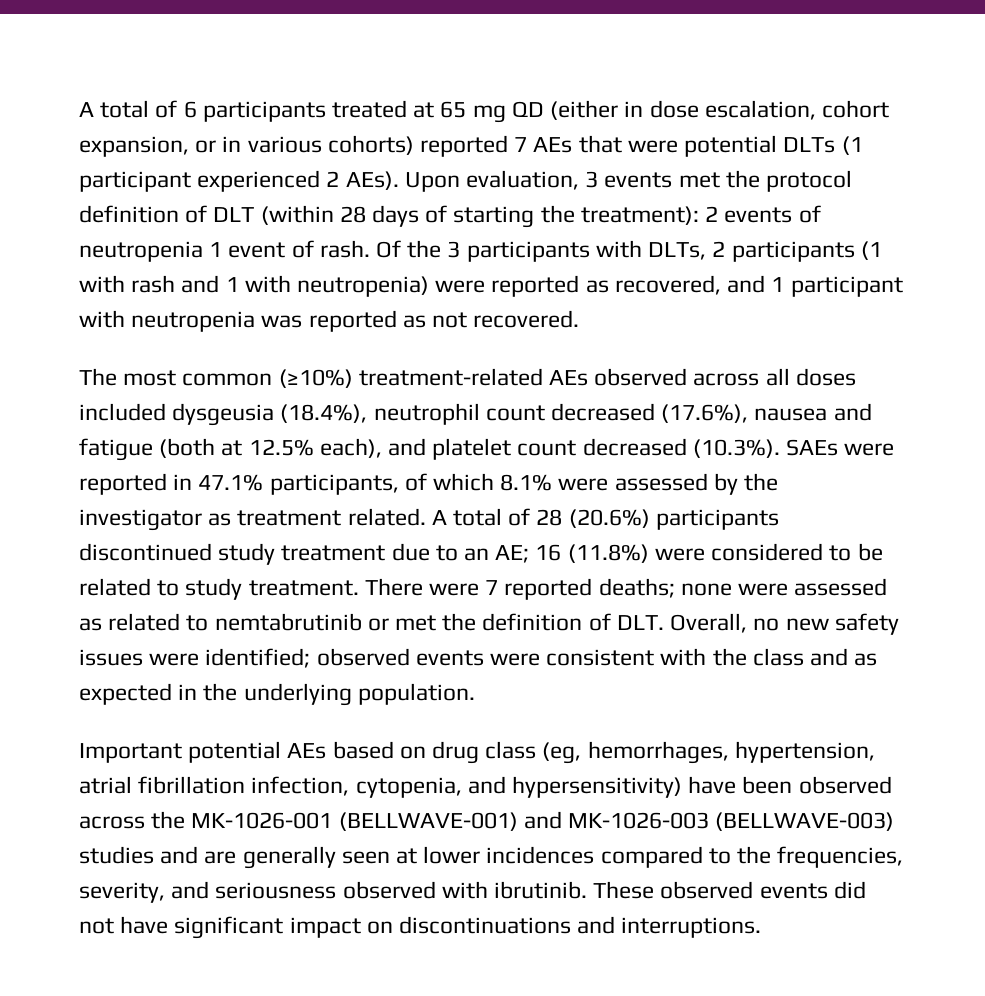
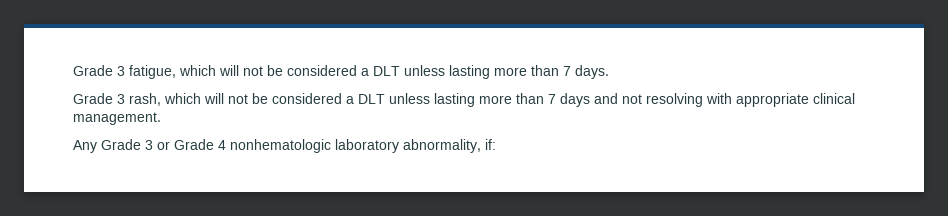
- A total of 6 participants treated at 65 mg QD (either in dose escalation, cohort expansion, or in various cohorts) reported 7 AEs that were potential DLTs (1 participant experienced 2 AEs). Upon evaluation, 3 events met the protocol definition of DLT (within 28 days of starting the treatment): 2 events of neutropenia 1 event of rash. Of the 3 participants with DLTs, 2 participants (1 with rash and 1 with neutropenia) were reported as recovered, and 1 participant with neutropenia was reported as not recovered.
- The most common (≥10%) treatment-related AEs observed across all doses included dysgeusia (18.4%), neutrophil count decreased (17.6%), nausea and fatigue (both at 12.5% each), and platelet count decreased (10.3%). SAEs were reported in 47.1% participants, of which 8.1% were assessed by the investigator as treatment related. A total of 28 (20.6%) participants discontinued study treatment due to an AE; 16 (11.8%) were considered to be related to study treatment. There were 7 reported deaths; none were assessed as related to nemtabrutinib or met the definition of DLT. Overall, no new safety issues were identified; observed events were consistent with the class and as expected in the underlying population.
- Important potential AEs based on drug class (eg, hemorrhages, hypertension, atrial fibrillation infection, cytopenia, and hypersensitivity) have been observed across the MK-1026-001 (BELLWAVE-001) and MK-1026-003 (BELLWAVE-003) studies and are generally seen at lower incidences compared to the frequencies, severity, and seriousness observed with ibrutinib. These observed events did not have significant impact on discontinuations and interruptions.
+ Grade 3 fatigue, which will not be considered a DLT unless lasting more than 7 days.
+ Grade 3 rash, which will not be considered a DLT unless lasting more than 7 days and not resolving with appropriate clinical management.
+ Any Grade 3 or Grade 4 nonhematologic laboratory abnormality, if:

